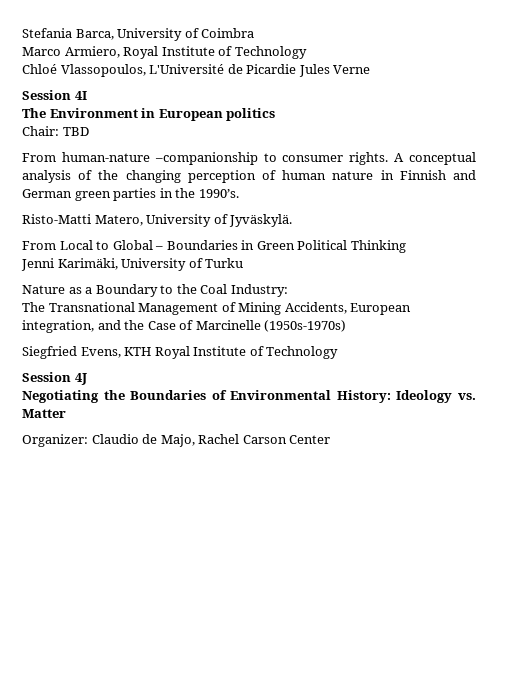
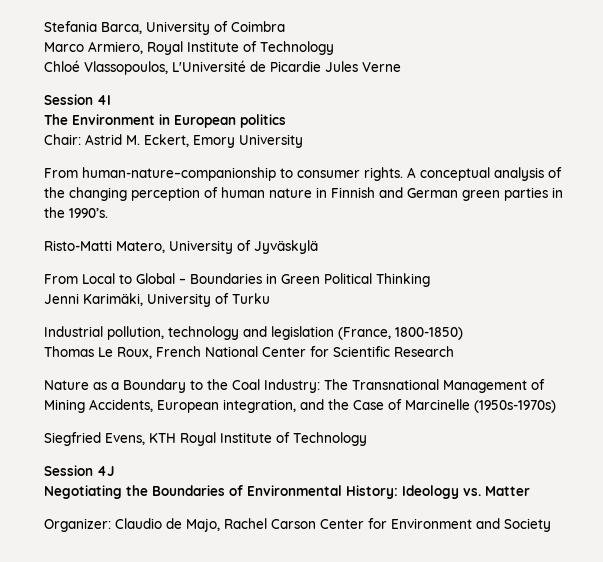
- Chair: TBD
- From human-nature –companionship to consumer rights.
+ Chair: Astrid M. Eckert, Emory University
+ From human-nature–companionship to consumer rights.
- Risto-Matti Matero, University of Jyväskylä.
+ Risto-Matti Matero, University of Jyväskylä
+ Industrial pollution, technology and legislation (France, 1800-1850)
+ Thomas Le Roux, French National Center for Scientific Research
- Nature as a Boundary to the Coal Industry:
- The Transnational Management of Mining Accidents, European integration, and the Case of Marcinelle (1950s-1970s)
+ Nature as a Boundary to the Coal Industry: The Transnational Management of Mining Accidents, European integration, and the Case of Marcinelle (1950s-1970s)
- Organizer: Claudio de Majo, Rachel Carson Center
+ Organizer: Claudio de Majo, Rachel Carson Center for Environment and Society

